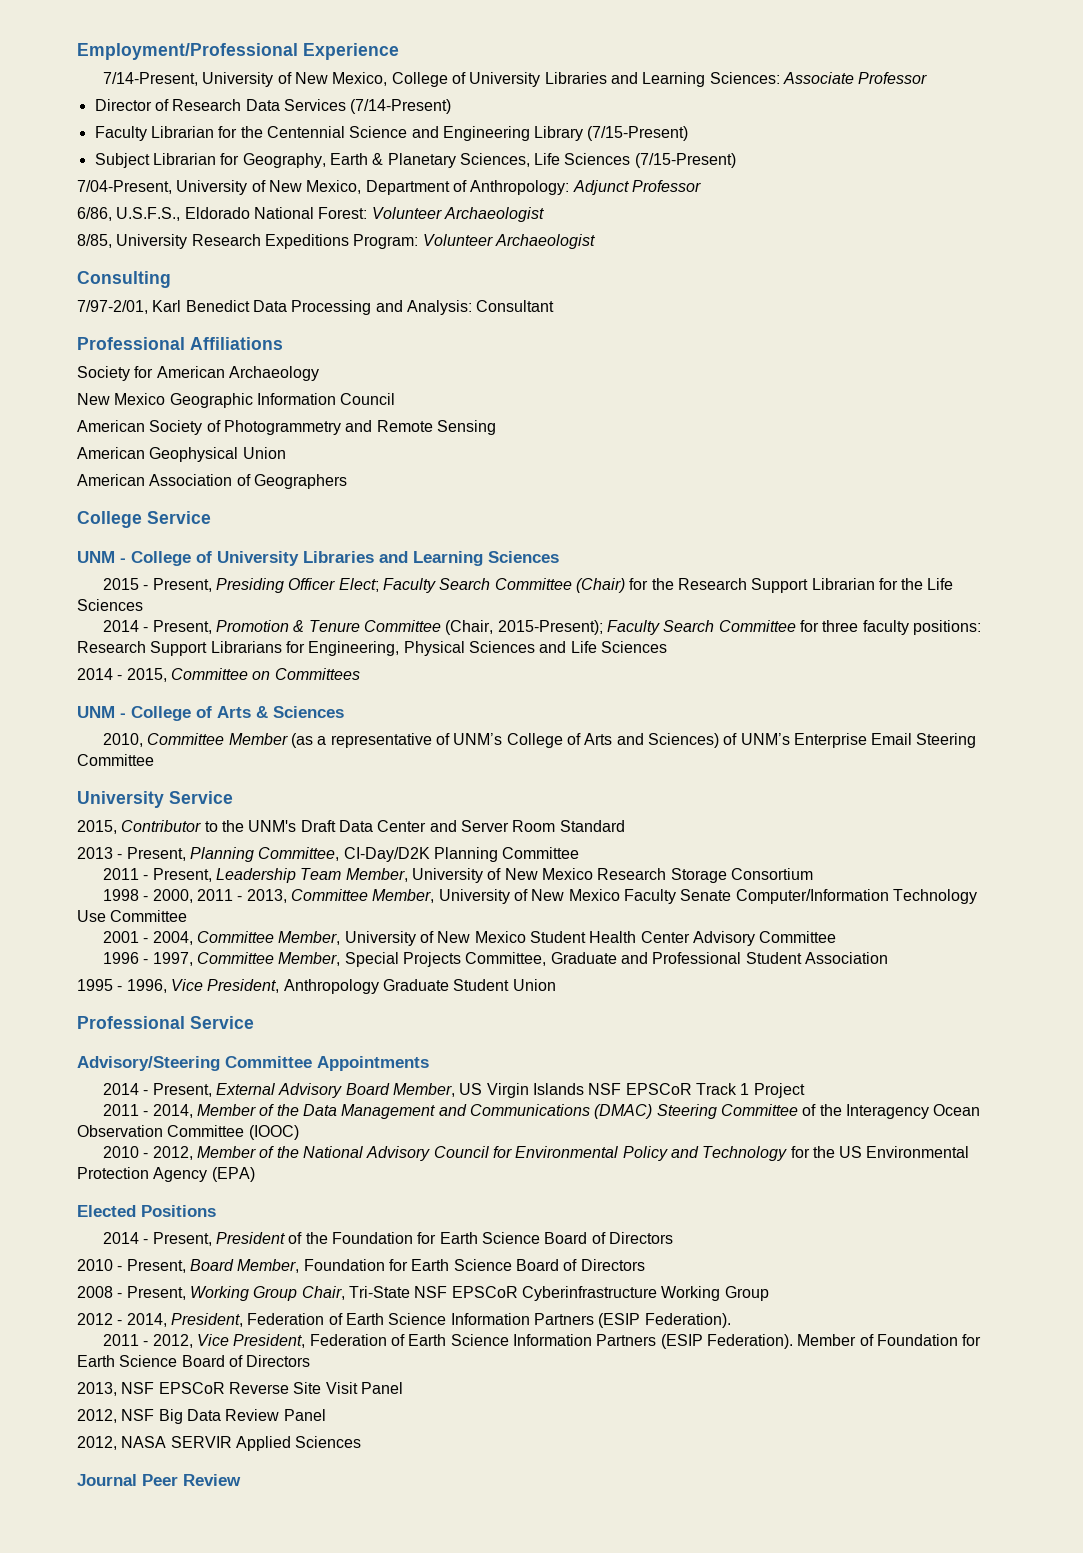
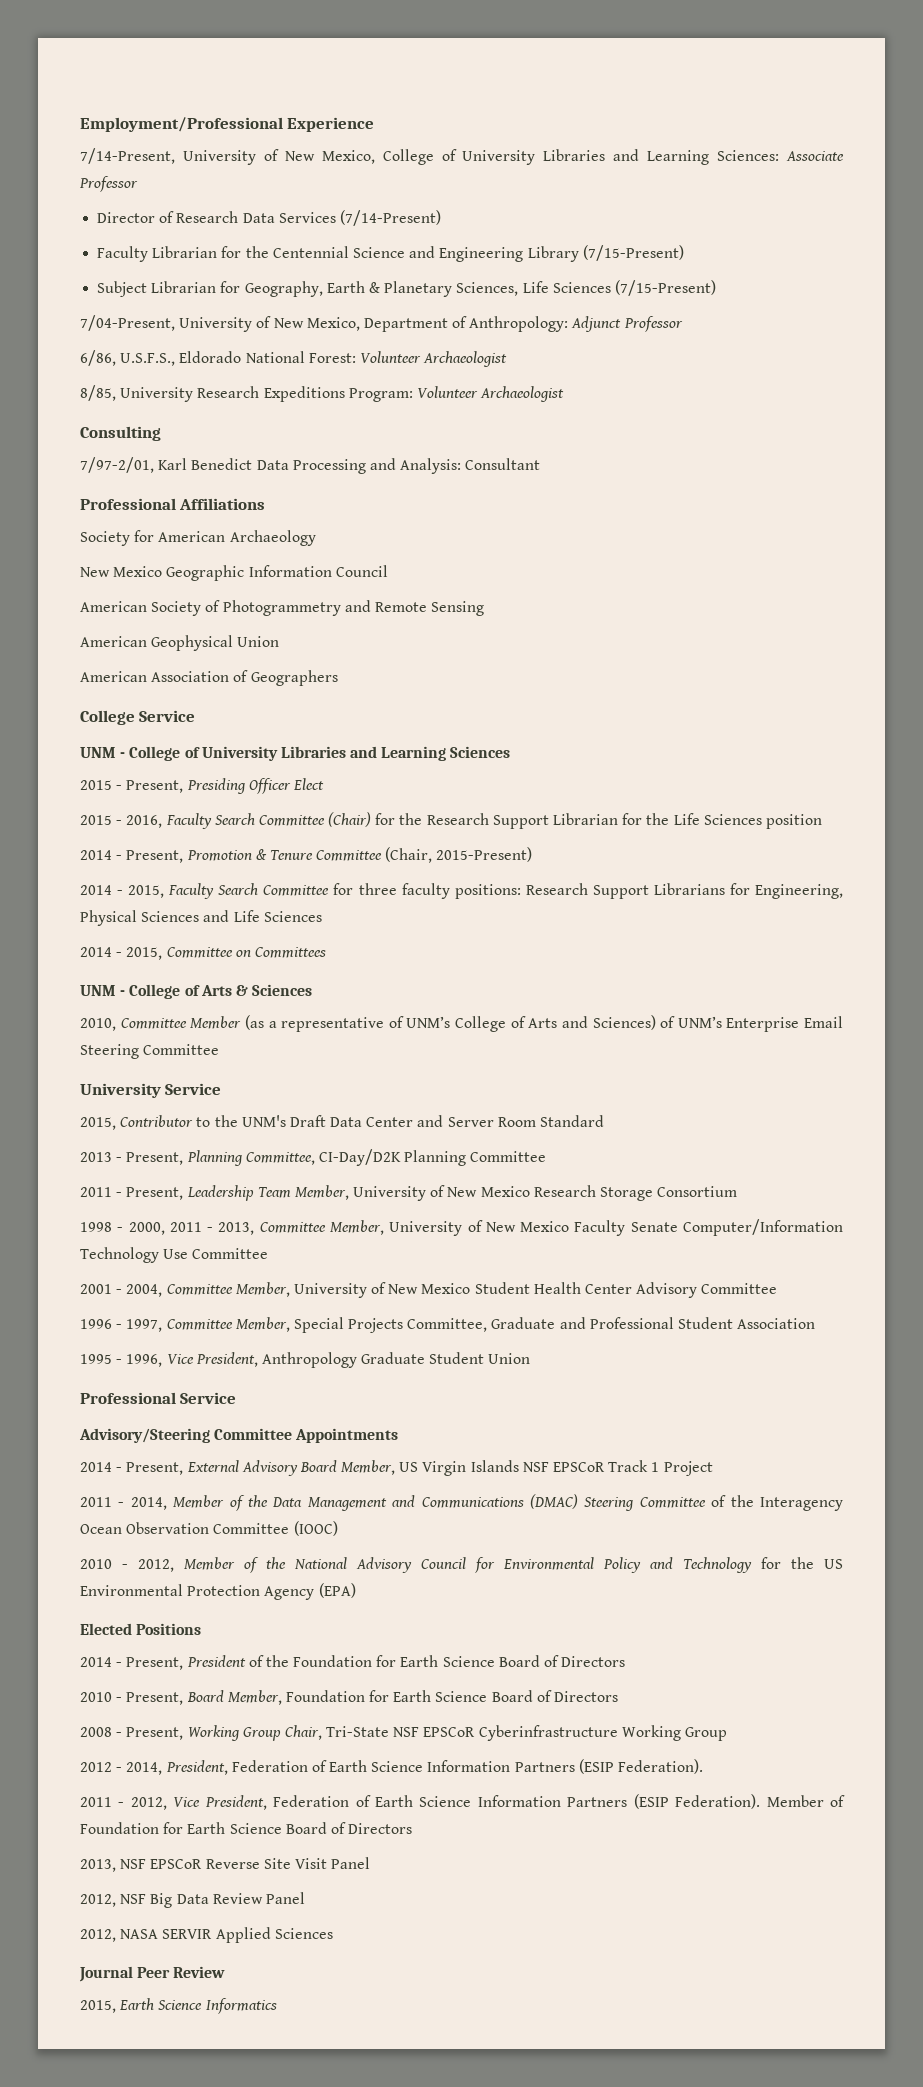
- 2015 - Present, Presiding Officer Elect; Faculty Search Committee (Chair) for the Research Support Librarian for the Life Sciences
+ 2015 - Present, Presiding Officer Elect
+ 2015 - 2016, Faculty Search Committee (Chair) for the Research Support Librarian for the Life Sciences position
- 2014 - Present, Promotion & Tenure Committee (Chair, 2015-Present); Faculty Search Committee for three faculty positions: Research Support Librarians for Engineering, Physical Sciences and Life Sciences
+ 2014 - Present, Promotion & Tenure Committee (Chair, 2015-Present)
+ 2014 - 2015, Faculty Search Committee for three faculty positions: Research Support Librarians for Engineering, Physical Sciences and Life Sciences
+ 2015, Earth Science Informatics

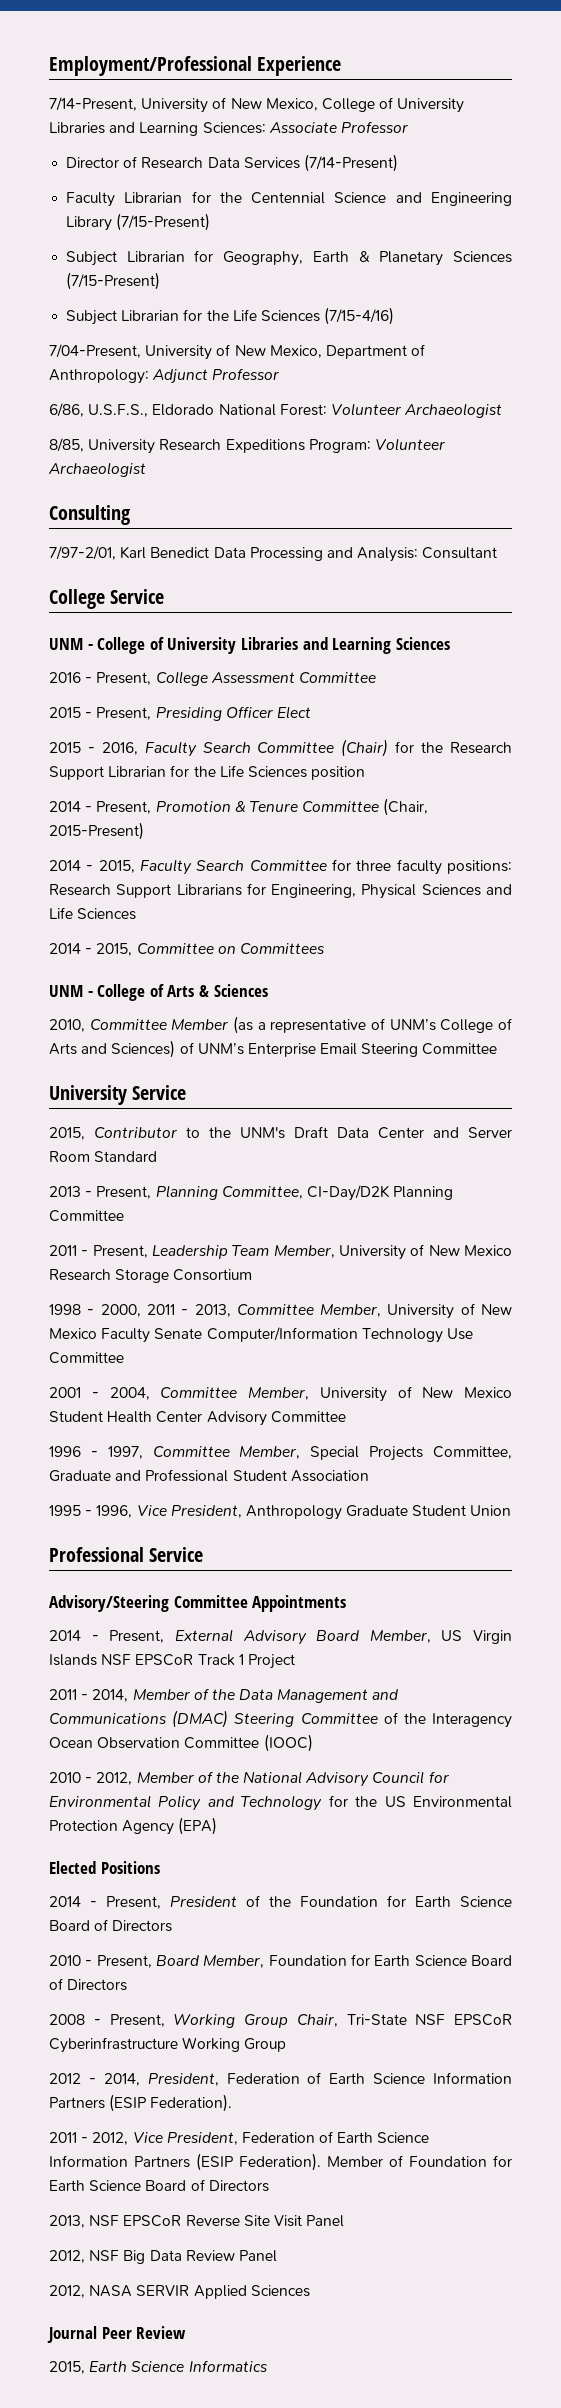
- Subject Librarian for Geography, Earth & Planetary Sciences, Life Sciences (7/15-Present)
+ Subject Librarian for Geography, Earth & Planetary Sciences (7/15-Present)
+ Subject Librarian for the Life Sciences (7/15-4/16)
- Professional Affiliations
- Society for American Archaeology
- New Mexico Geographic Information Council
- American Society of Photogrammetry and Remote Sensing
- American Geophysical Union
- American Association of Geographers
+ 2016 - Present, College Assessment Committee

